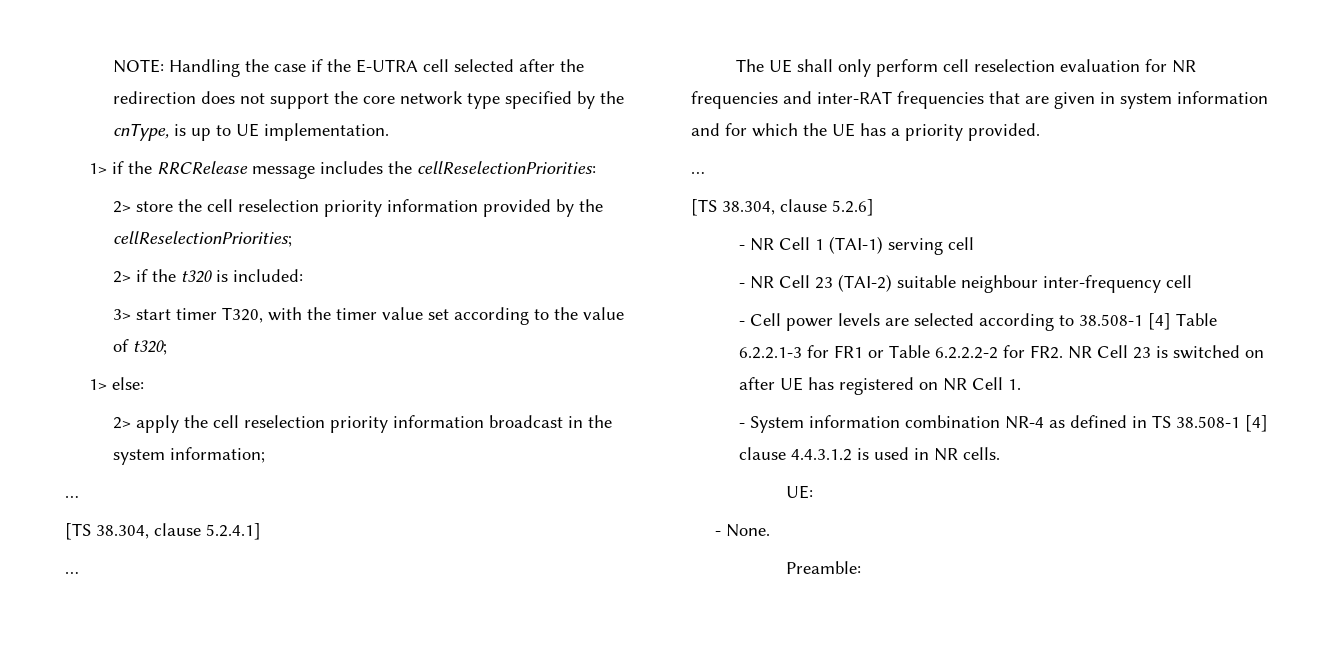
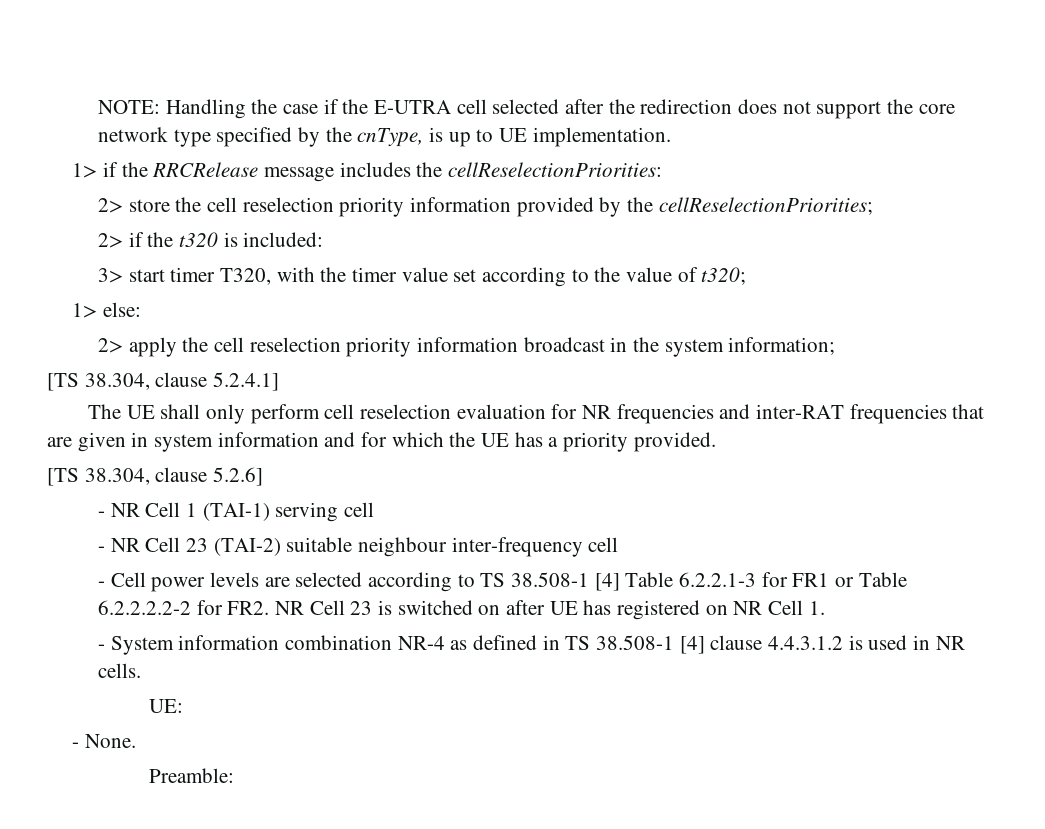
  2> apply the cell reselection priority information broadcast in the system information;
- …
  [TS 38.304, clause 5.2.4.1]
- …
  The UE shall only perform cell reselection evaluation for NR frequencies and inter-RAT frequencies that are given in system information and for which the UE has a priority provided.
- …
- - Cell power levels are selected according to 38.508-1 [4] Table 6.2.2.1-3 for FR1 or Table 6.2.2.2-2 for FR2. NR Cell 23 is switched on after UE has registered on NR Cell 1.
+ - Cell power levels are selected according to TS 38.508-1 [4] Table 6.2.2.1-3 for FR1 or Table 6.2.2.2.2-2 for FR2. NR Cell 23 is switched on after UE has registered on NR Cell 1.

